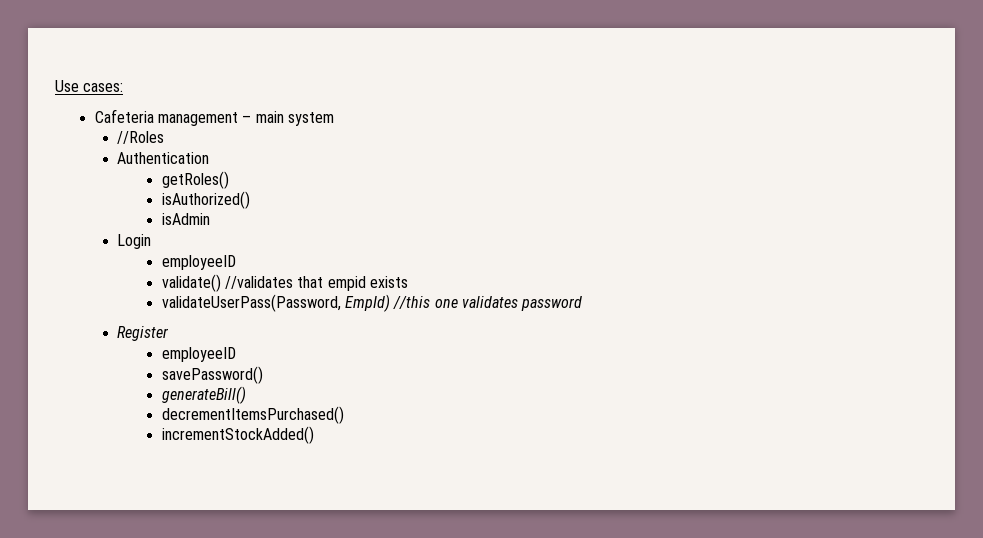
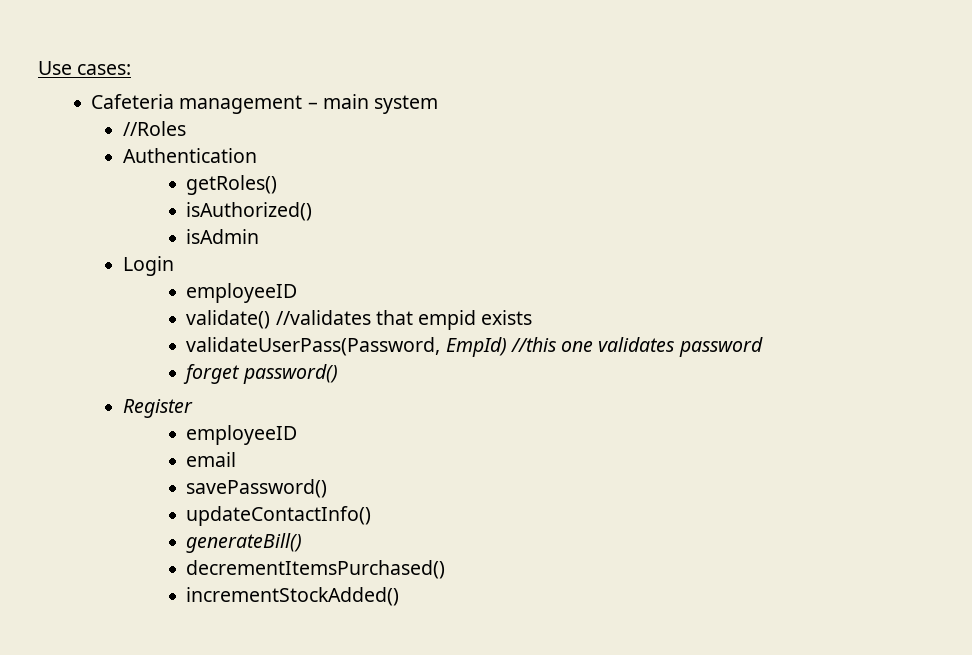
+ forget password()
+ email
+ updateContactInfo()

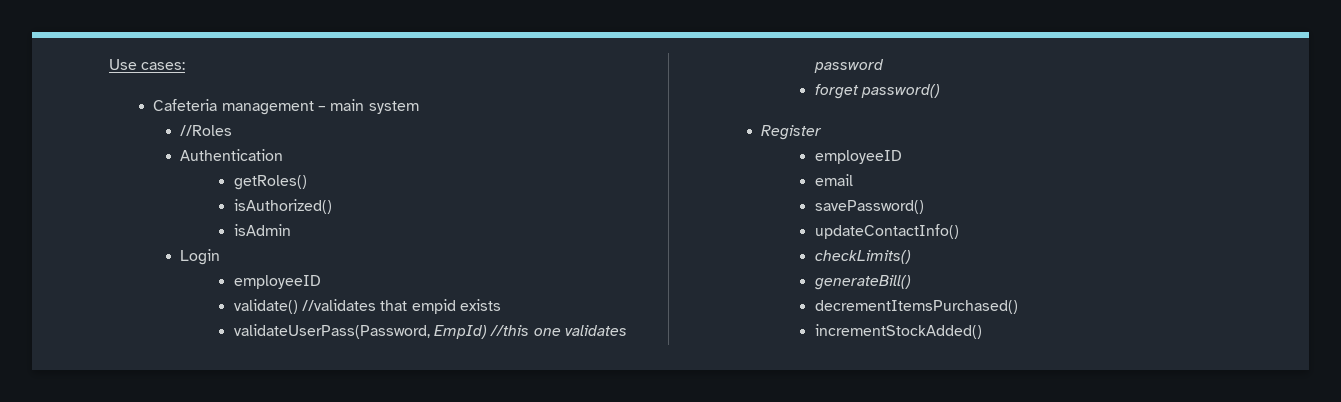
+ checkLimits()

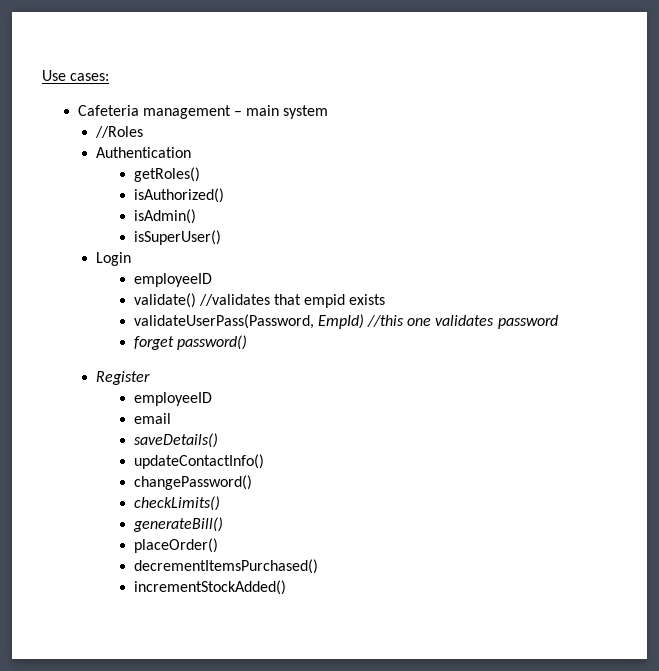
- isAdmin
+ isAdmin()
+ isSuperUser()
- savePassword()
+ saveDetails()
+ changePassword()
+ placeOrder()

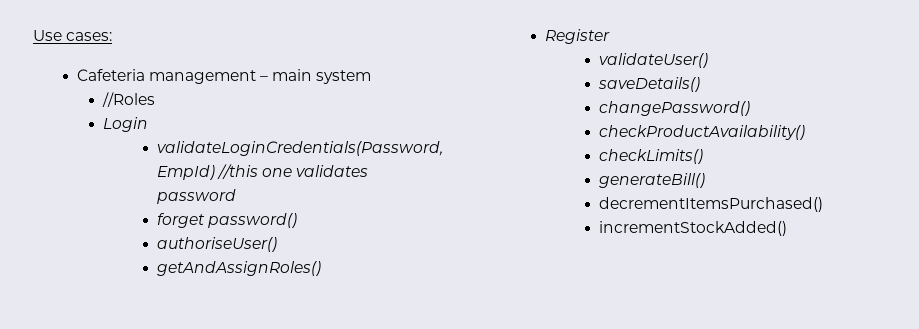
- Authentication
- getRoles()
- isAuthorized()
- isAdmin()
- isSuperUser()
  Login
- employeeID
- validate() //validates that empid exists
- validateUserPass(Password, EmpId) //this one validates password
+ validateLoginCredentials(Password, EmpId) //this one validates password
+ authoriseUser()
+ getAndAssignRoles()
  Register
- employeeID
- email
+ validateUser()
- updateContactInfo()
  changePassword()
+ checkProductAvailability()
- placeOrder()

